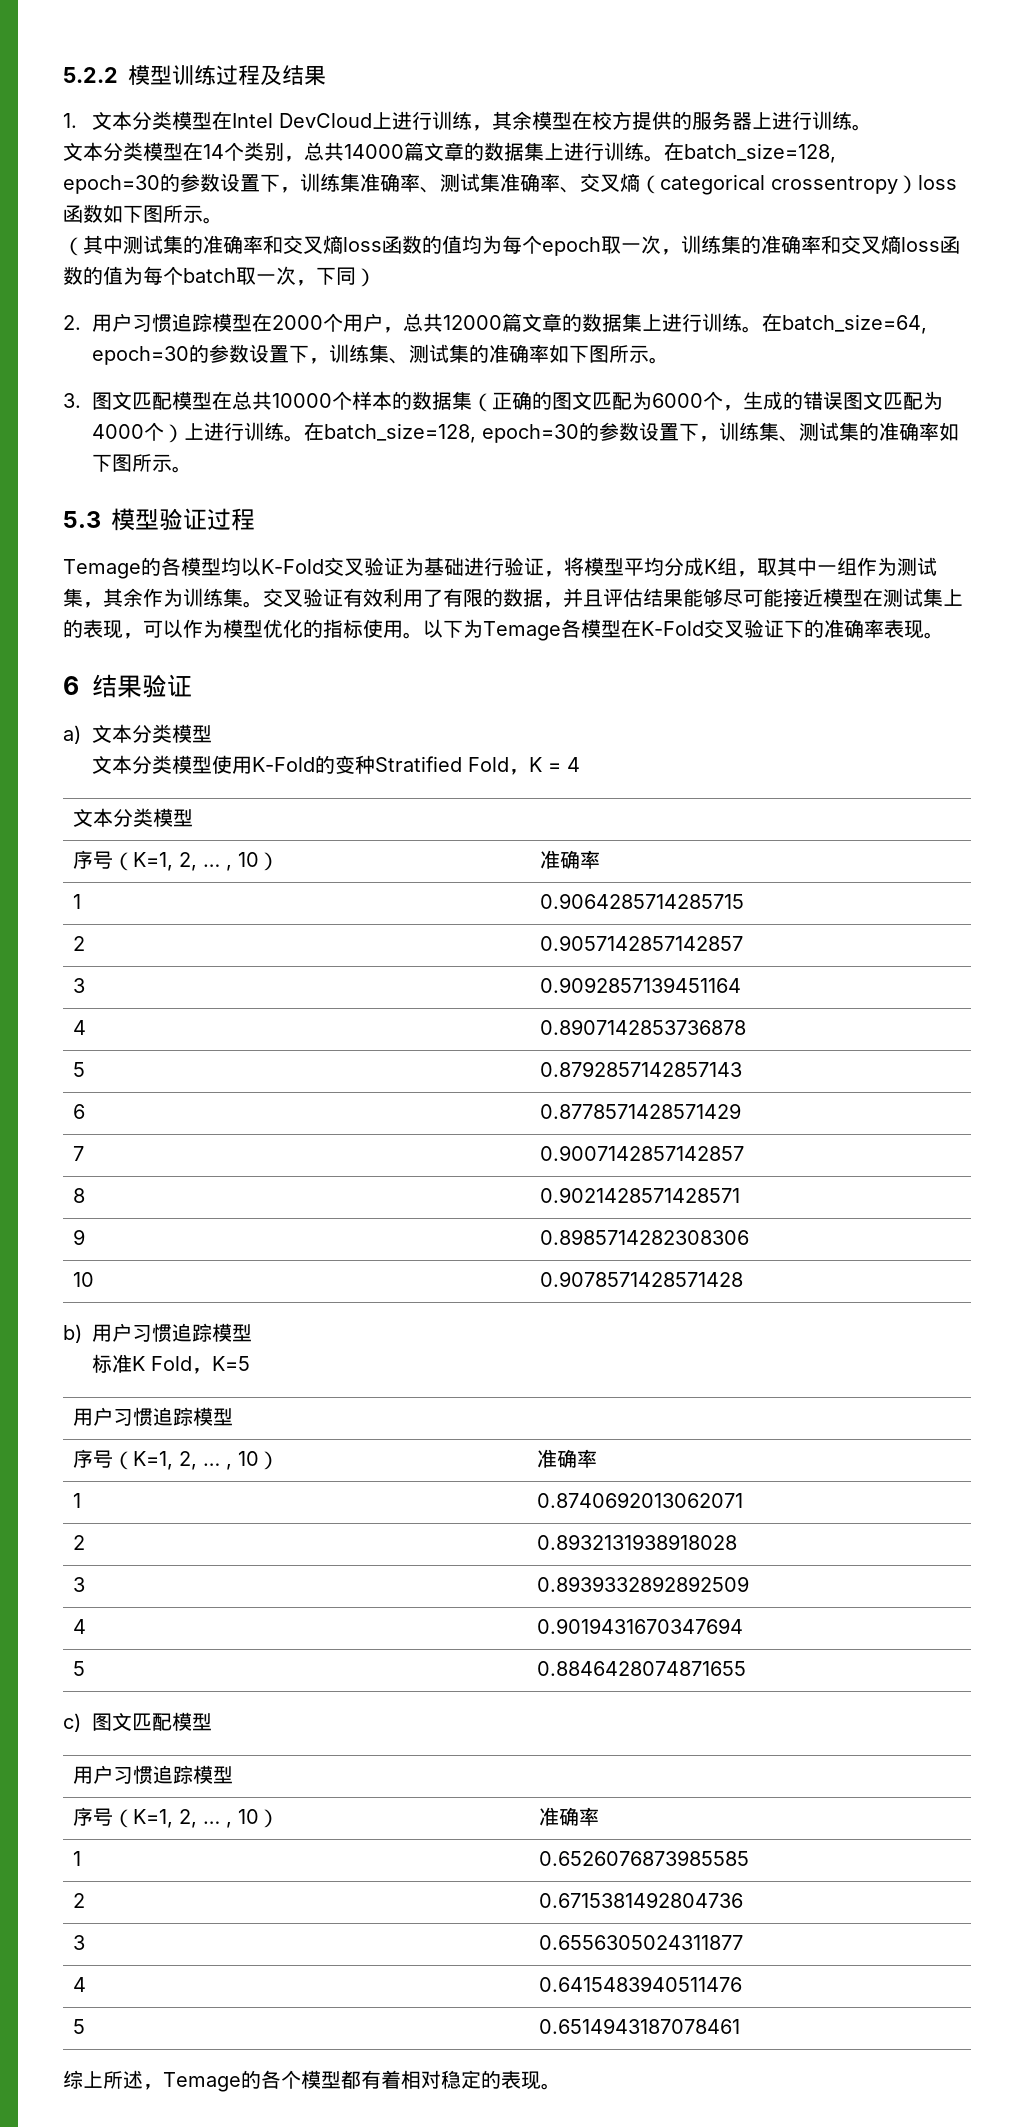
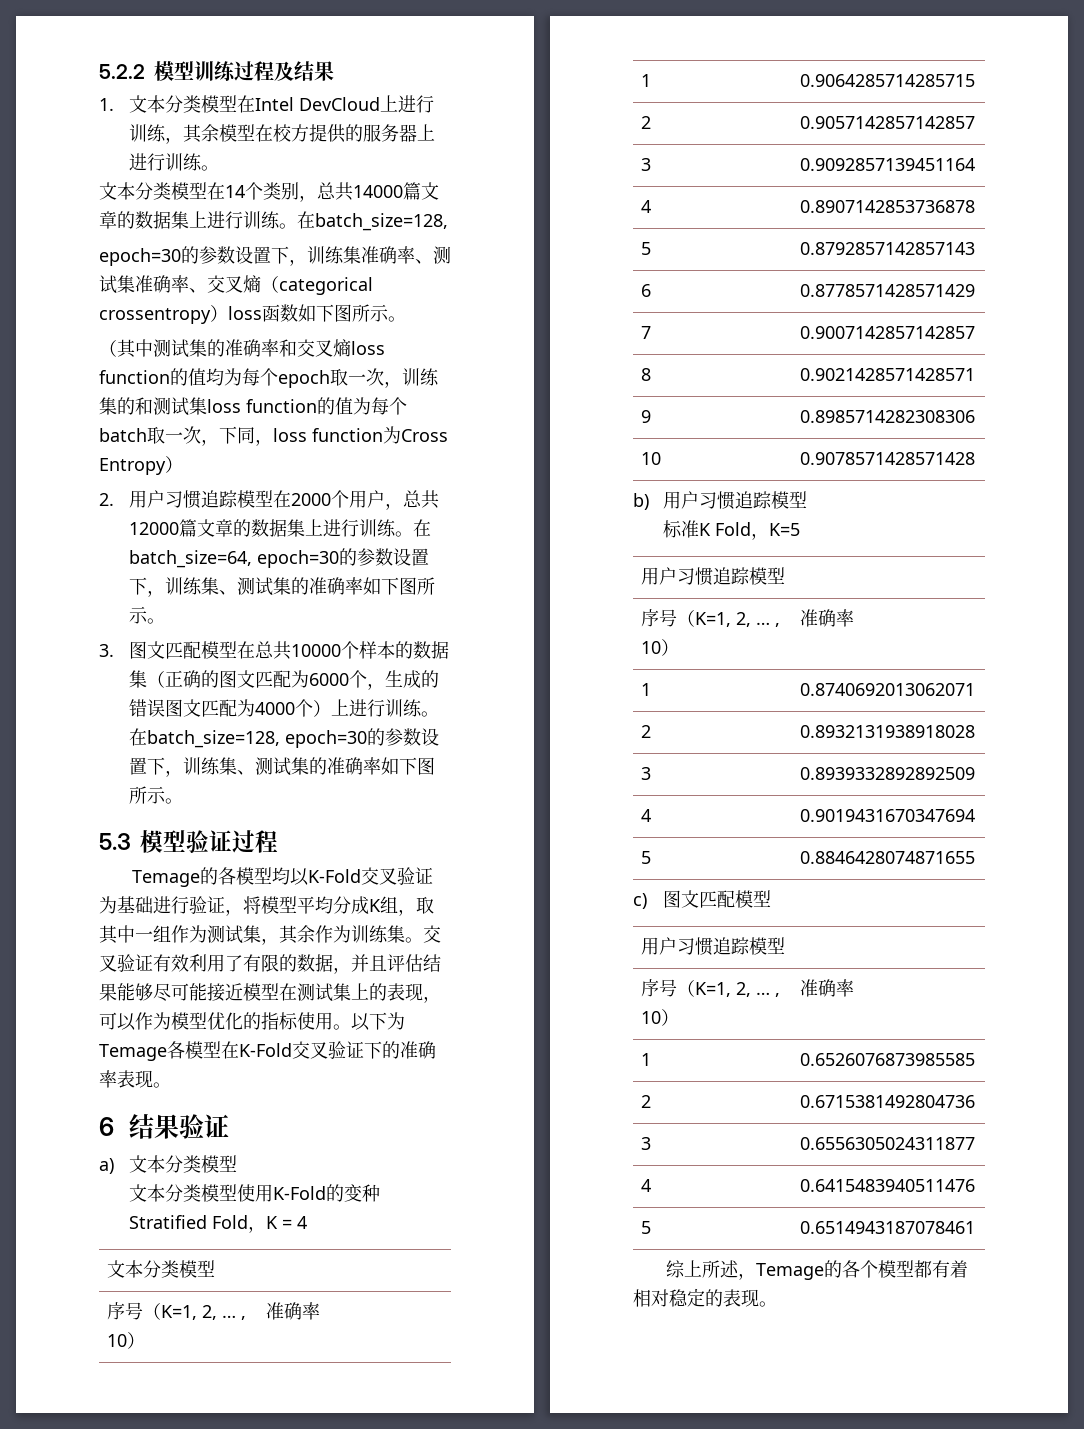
- （其中测试集的准确率和交叉熵loss函数的值均为每个epoch取一次，训练集的准确率和交叉熵loss函数的值为每个batch取一次，下同）
+ （其中测试集的准确率和交叉熵loss function的值均为每个epoch取一次，训练集的和测试集loss function的值为每个batch取一次，下同，loss function为Cross Entropy）

